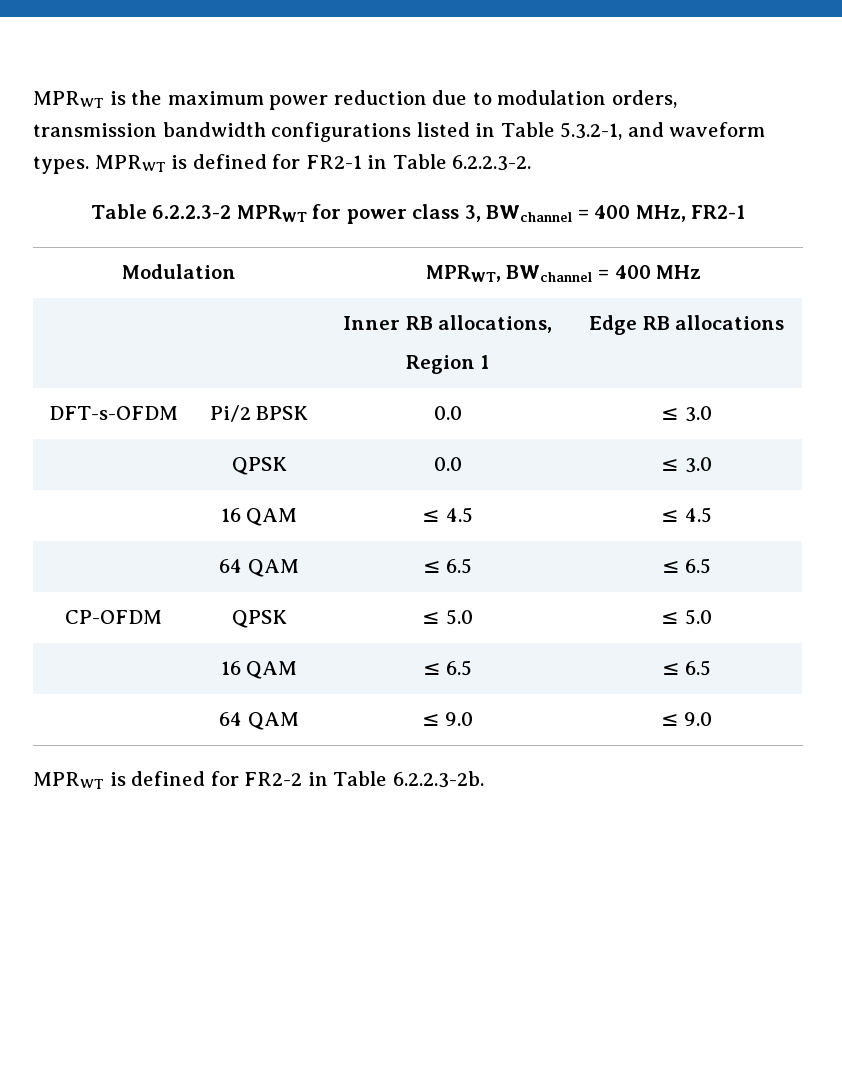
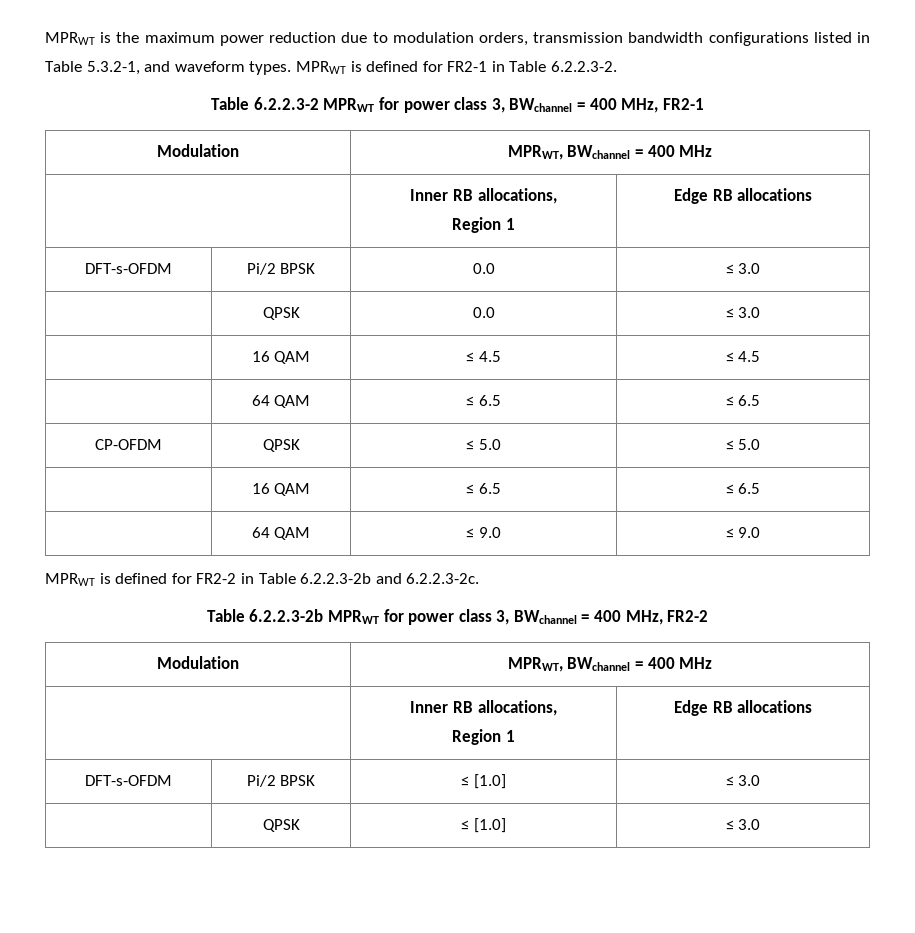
- MPRWT is defined for FR2-2 in Table 6.2.2.3-2b.
+ MPRWT is defined for FR2-2 in Table 6.2.2.3-2b and 6.2.2.3-2c.
+ Table 6.2.2.3-2b MPRWT for power class 3, BWchannel = 400 MHz, FR2-2
+ Modulation | MPRWT, BWchannel = 400 MHz
+ | Inner RB allocations,
+ Region 1 | Edge RB allocations
+ DFT-s-OFDM | Pi/2 BPSK | ≤ [1.0] | ≤ 3.0
+ | QPSK | ≤ [1.0] | ≤ 3.0

